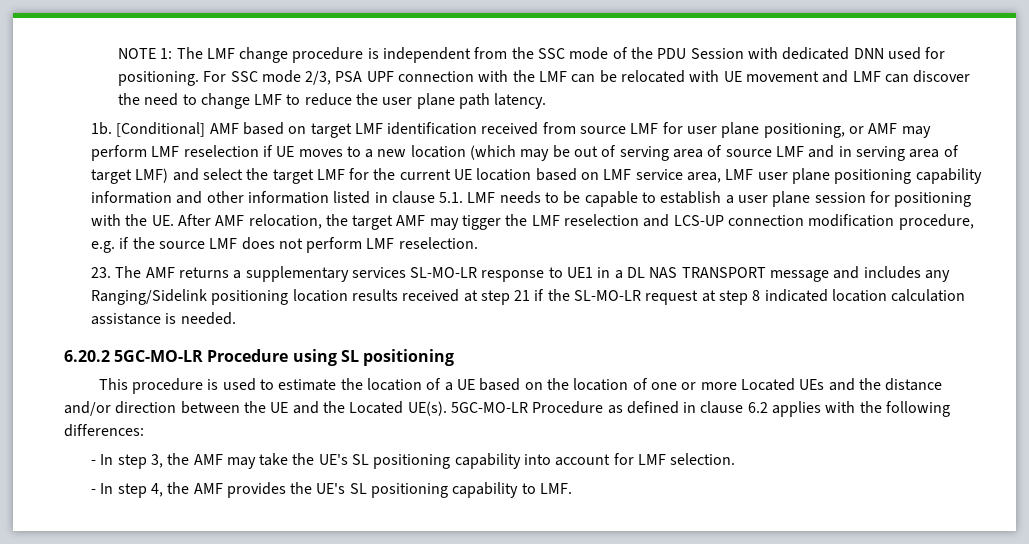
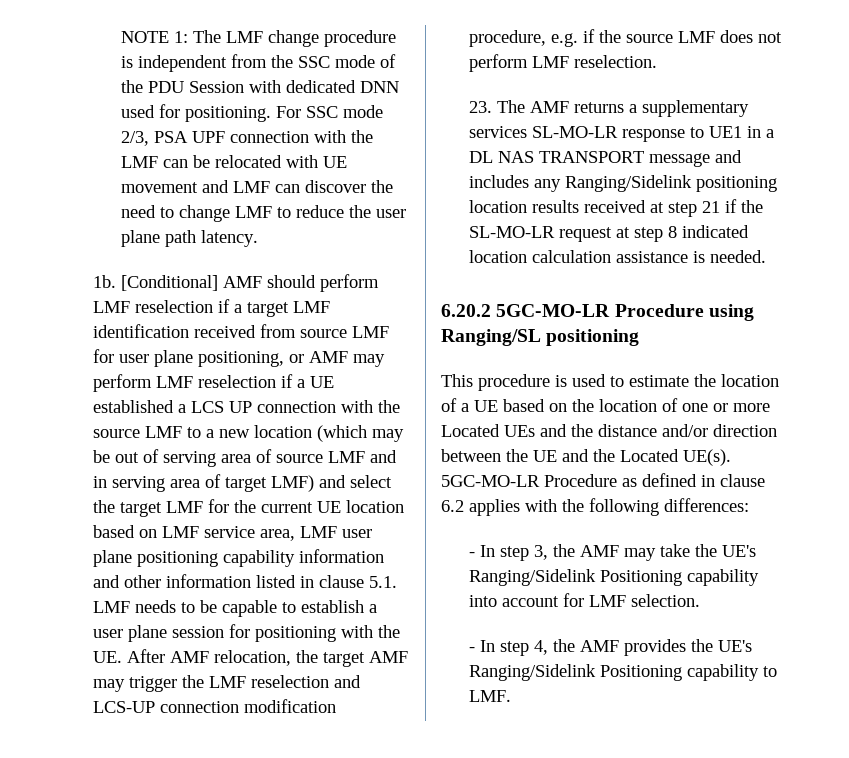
- [Conditional] AMF based on target LMF identification received from source LMF for user plane positioning, or AMF may perform LMF reselection if UE moves to a new location (which may be out of serving area of source LMF and in serving area of target LMF) and select the target LMF for the current UE location based on LMF service area, LMF user plane positioning capability information and other information listed in clause 5.1. LMF needs to be capable to establish a user plane session for positioning with the UE. After AMF relocation, the target AMF may tigger the LMF reselection and LCS-UP connection modification procedure, e.g. if the source LMF does not perform LMF reselection.
+ [Conditional] AMF should perform LMF reselection if a target LMF identification received from source LMF for user plane positioning, or AMF may perform LMF reselection if a UE established a LCS UP connection with the source LMF to a new location (which may be out of serving area of source LMF and in serving area of target LMF) and select the target LMF for the current UE location based on LMF service area, LMF user plane positioning capability information and other information listed in clause 5.1. LMF needs to be capable to establish a user plane session for positioning with the UE. After AMF relocation, the target AMF may trigger the LMF reselection and LCS-UP connection modification procedure, e.g. if the source LMF does not perform LMF reselection.
- 6.20.2 5GC-MO-LR Procedure using SL positioning
+ 6.20.2 5GC-MO-LR Procedure using Ranging/SL positioning
- - In step 3, the AMF may take the UE's SL positioning capability into account for LMF selection.
+ - In step 3, the AMF may take the UE's Ranging/Sidelink Positioning capability into account for LMF selection.
- - In step 4, the AMF provides the UE's SL positioning capability to LMF.
+ - In step 4, the AMF provides the UE's Ranging/Sidelink Positioning capability to LMF.

